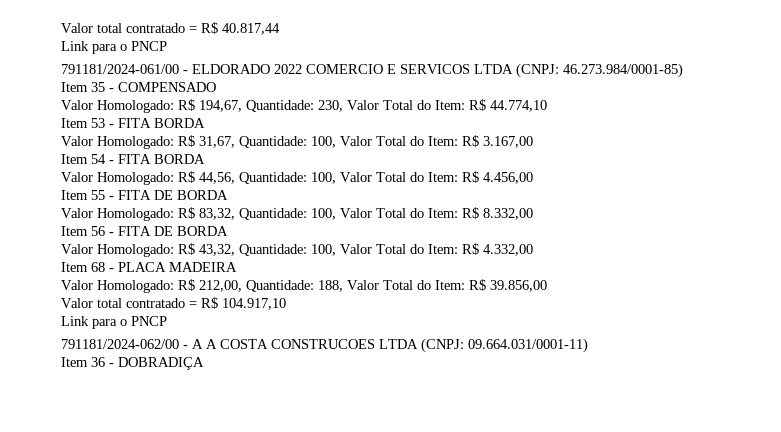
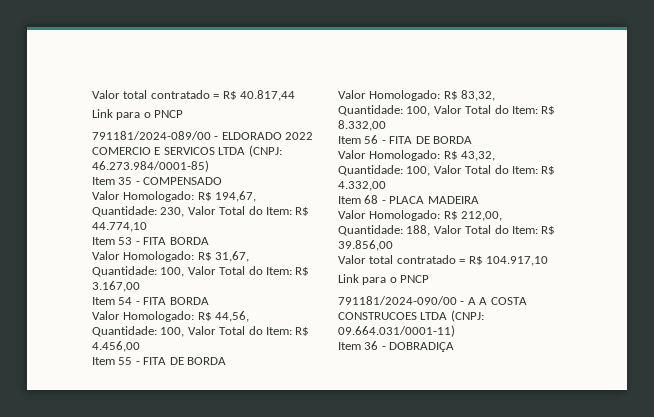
- 791181/2024-061/00 - ELDORADO 2022 COMERCIO E SERVICOS LTDA (CNPJ: 46.273.984/0001-85)
+ 791181/2024-089/00 - ELDORADO 2022 COMERCIO E SERVICOS LTDA (CNPJ: 46.273.984/0001-85)
- 791181/2024-062/00 - A A COSTA CONSTRUCOES LTDA (CNPJ: 09.664.031/0001-11)
+ 791181/2024-090/00 - A A COSTA CONSTRUCOES LTDA (CNPJ: 09.664.031/0001-11)

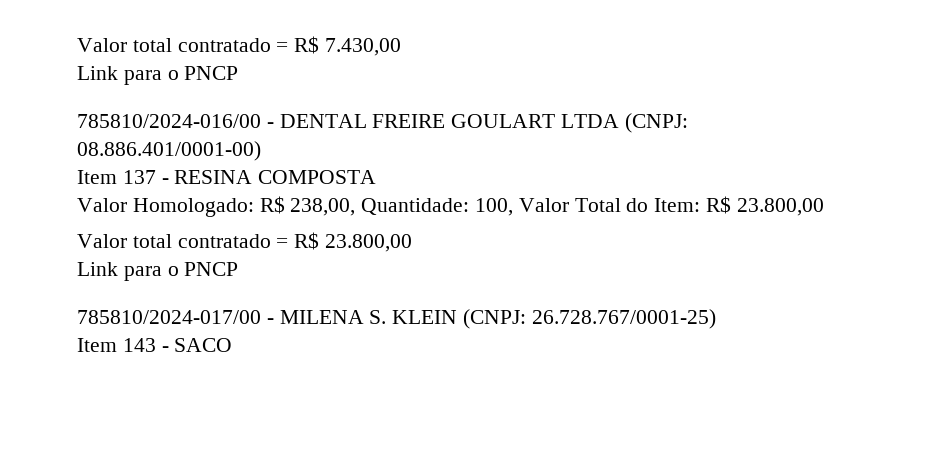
- Valor total contratado = R$ 40.817,44
+ Valor total contratado = R$ 7.430,00
  Link para o PNCP
- 791181/2024-089/00 - ELDORADO 2022 COMERCIO E SERVICOS LTDA (CNPJ: 46.273.984/0001-85)
- Item 35 - COMPENSADO
- Valor Homologado: R$ 194,67, Quantidade: 230, Valor Total do Item: R$ 44.774,10
- Item 53 - FITA BORDA
- Valor Homologado: R$ 31,67, Quantidade: 100, Valor Total do Item: R$ 3.167,00
- Item 54 - FITA BORDA
- Valor Homologado: R$ 44,56, Quantidade: 100, Valor Total do Item: R$ 4.456,00
- Item 55 - FITA DE BORDA
- Valor Homologado: R$ 83,32, Quantidade: 100, Valor Total do Item: R$ 8.332,00
- Item 56 - FITA DE BORDA
- Valor Homologado: R$ 43,32, Quantidade: 100, Valor Total do Item: R$ 4.332,00
- Item 68 - PLACA MADEIRA
- Valor Homologado: R$ 212,00, Quantidade: 188, Valor Total do Item: R$ 39.856,00
- Valor total contratado = R$ 104.917,10
+ 785810/2024-016/00 - DENTAL FREIRE GOULART LTDA (CNPJ: 08.886.401/0001-00)
+ Item 137 - RESINA COMPOSTA
+ Valor Homologado: R$ 238,00, Quantidade: 100, Valor Total do Item: R$ 23.800,00
+ Valor total contratado = R$ 23.800,00
  Link para o PNCP
- 791181/2024-090/00 - A A COSTA CONSTRUCOES LTDA (CNPJ: 09.664.031/0001-11)
- Item 36 - DOBRADIÇA
+ 785810/2024-017/00 - MILENA S. KLEIN (CNPJ: 26.728.767/0001-25)
+ Item 143 - SACO

